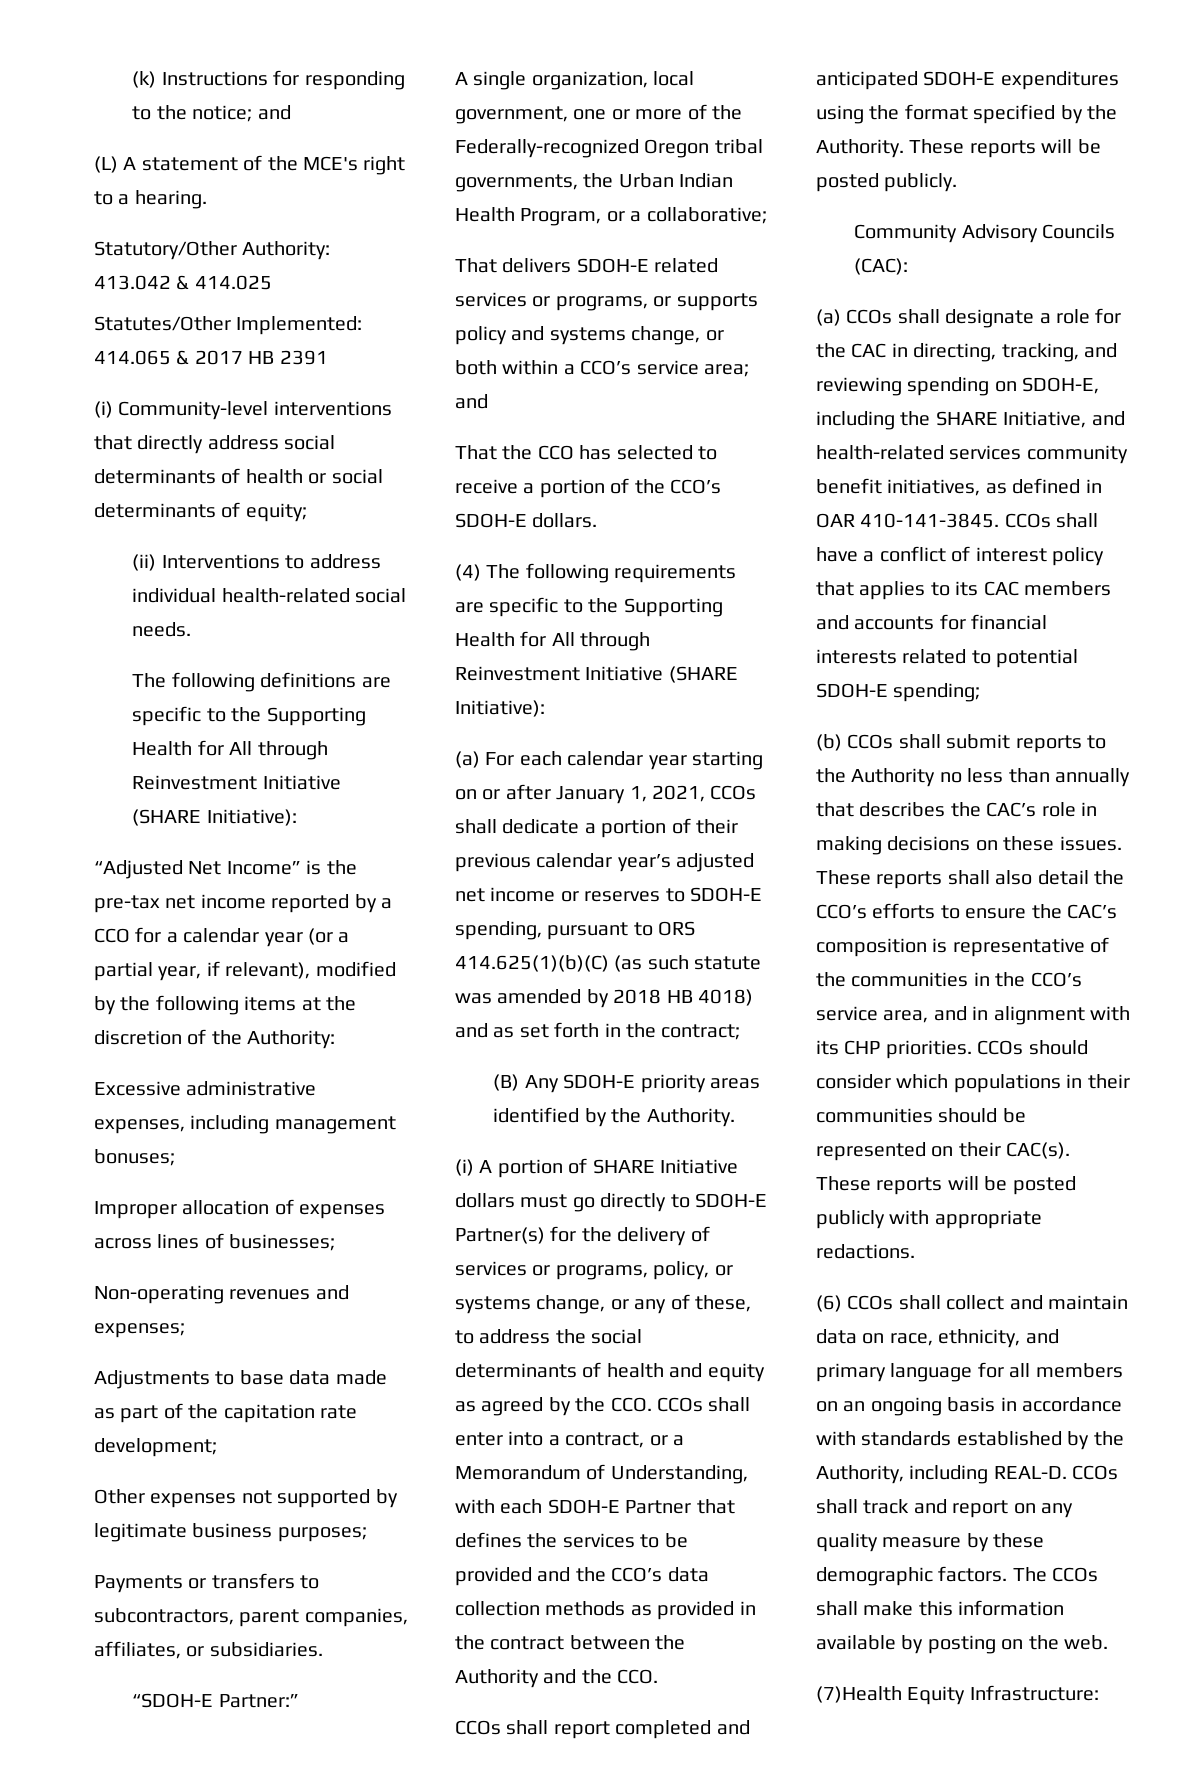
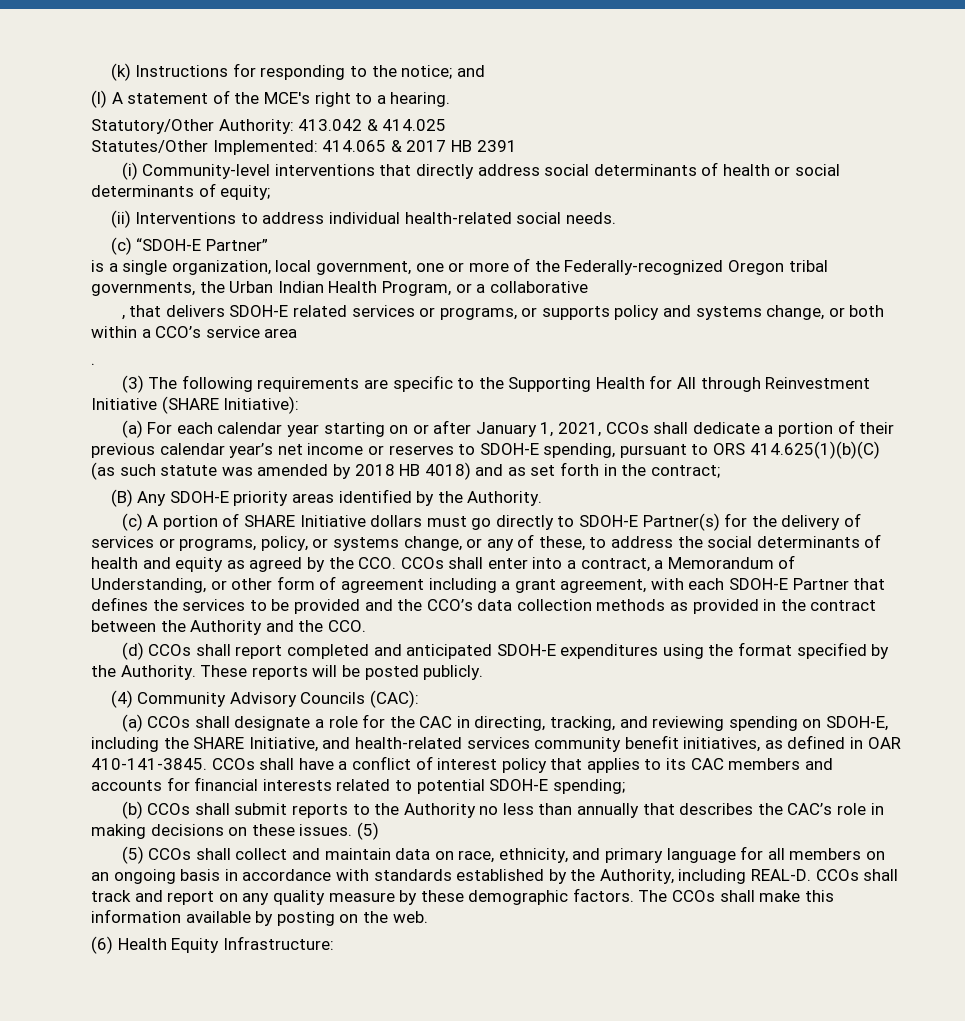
- (L) A statement of the MCE's right to a hearing.
+ (l) A statement of the MCE's right to a hearing.
- The following definitions are specific to the Supporting Health for All through Reinvestment Initiative (SHARE Initiative):
- “Adjusted Net Income” is the pre-tax net income reported by a CCO for a calendar year (or a partial year, if relevant), modified by the following items at the discretion of the Authority:
- Excessive administrative expenses, including management bonuses;
- Improper allocation of expenses across lines of businesses;
- Non-operating revenues and expenses;
- Adjustments to base data made as part of the capitation rate development;
- Other expenses not supported by legitimate business purposes;
- Payments or transfers to subcontractors, parent companies, affiliates, or subsidiaries.
- “SDOH-E Partner:”
- A single organization, local government, one or more of the Federally-recognized Oregon tribal governments, the Urban Indian Health Program, or a collaborative;
- That delivers SDOH-E related services or programs, or supports policy and systems change, or both within a CCO’s service area; and
- That the CCO has selected to receive a portion of the CCO’s SDOH-E dollars.
- (4) The following requirements are specific to the Supporting Health for All through Reinvestment Initiative (SHARE Initiative):
+ (c) “SDOH-E Partner”
+ is a single organization, local government, one or more of the Federally-recognized Oregon tribal governments, the Urban Indian Health Program, or a collaborative
+ , that delivers SDOH-E related services or programs, or supports policy and systems change, or both within a CCO’s service area
+ .
+ (3) The following requirements are specific to the Supporting Health for All through Reinvestment Initiative (SHARE Initiative):
- (a) For each calendar year starting on or after January 1, 2021, CCOs shall dedicate a portion of their previous calendar year’s adjusted net income or reserves to SDOH-E spending, pursuant to ORS 414.625(1)(b)(C) (as such statute was amended by 2018 HB 4018) and as set forth in the contract;
+ (a) For each calendar year starting on or after January 1, 2021, CCOs shall dedicate a portion of their previous calendar year’s net income or reserves to SDOH-E spending, pursuant to ORS 414.625(1)(b)(C) (as such statute was amended by 2018 HB 4018) and as set forth in the contract;
- (i) A portion of SHARE Initiative dollars must go directly to SDOH-E Partner(s) for the delivery of services or programs, policy, or systems change, or any of these, to address the social determinants of health and equity as agreed by the CCO. CCOs shall enter into a contract, or a Memorandum of Understanding, with each SDOH-E Partner that defines the services to be provided and the CCO’s data collection methods as provided in the contract between the Authority and the CCO.
+ (c) A portion of SHARE Initiative dollars must go directly to SDOH-E Partner(s) for the delivery of services or programs, policy, or systems change, or any of these, to address the social determinants of health and equity as agreed by the CCO. CCOs shall enter into a contract, a Memorandum of Understanding, or other form of agreement including a grant agreement, with each SDOH-E Partner that defines the services to be provided and the CCO’s data collection methods as provided in the contract between the Authority and the CCO.
- CCOs shall report completed and anticipated SDOH-E expenditures using the format specified by the Authority.
+ (d) CCOs shall report completed and anticipated SDOH-E expenditures using the format specified by the Authority.
- Community Advisory Councils (CAC):
+ (4) Community Advisory Councils (CAC):
- (b) CCOs shall submit reports to the Authority no less than annually that describes the CAC’s role in making decisions on these issues. These reports shall also detail the CCO’s efforts to ensure the CAC’s composition is representative of the communities in the CCO’s service area, and in alignment with its CHP priorities. CCOs should consider which populations in their communities should be represented on their CAC(s). These reports will be posted publicly with appropriate redactions.
- (6) CCOs shall collect and maintain data on race, ethnicity, and primary language for all members on an ongoing basis in accordance with standards established by the Authority, including REAL-D.
+ (b) CCOs shall submit reports to the Authority no less than annually that describes the CAC’s role in making decisions on these issues. (5)
+ (5) CCOs shall collect and maintain data on race, ethnicity, and primary language for all members on an ongoing basis in accordance with standards established by the Authority, including REAL-D.
- (7)Health Equity Infrastructure:
+ (6) Health Equity Infrastructure:

